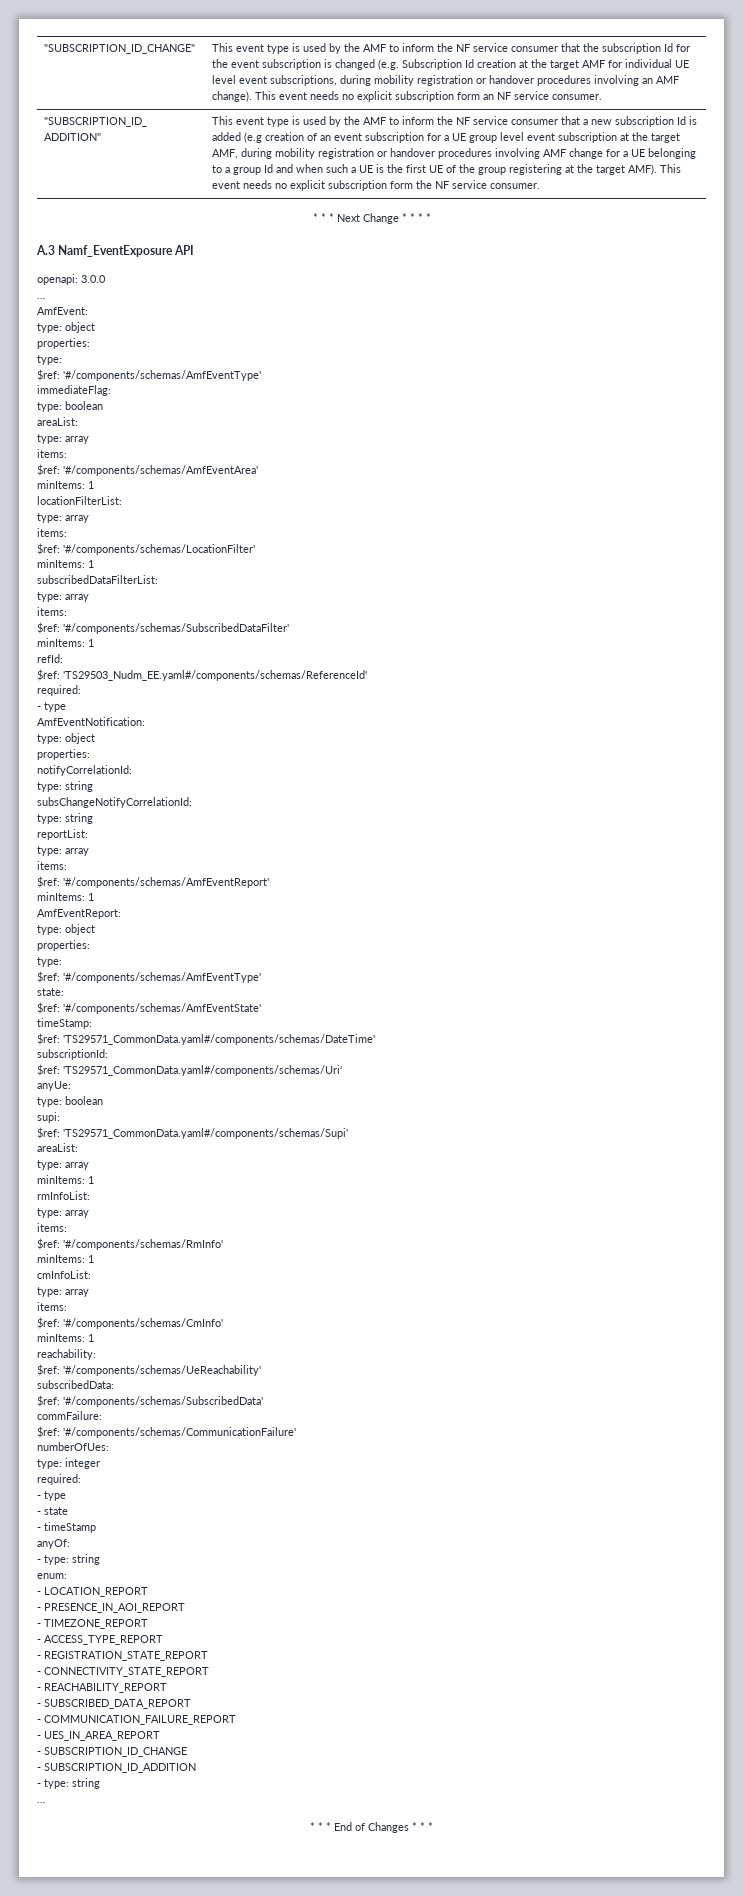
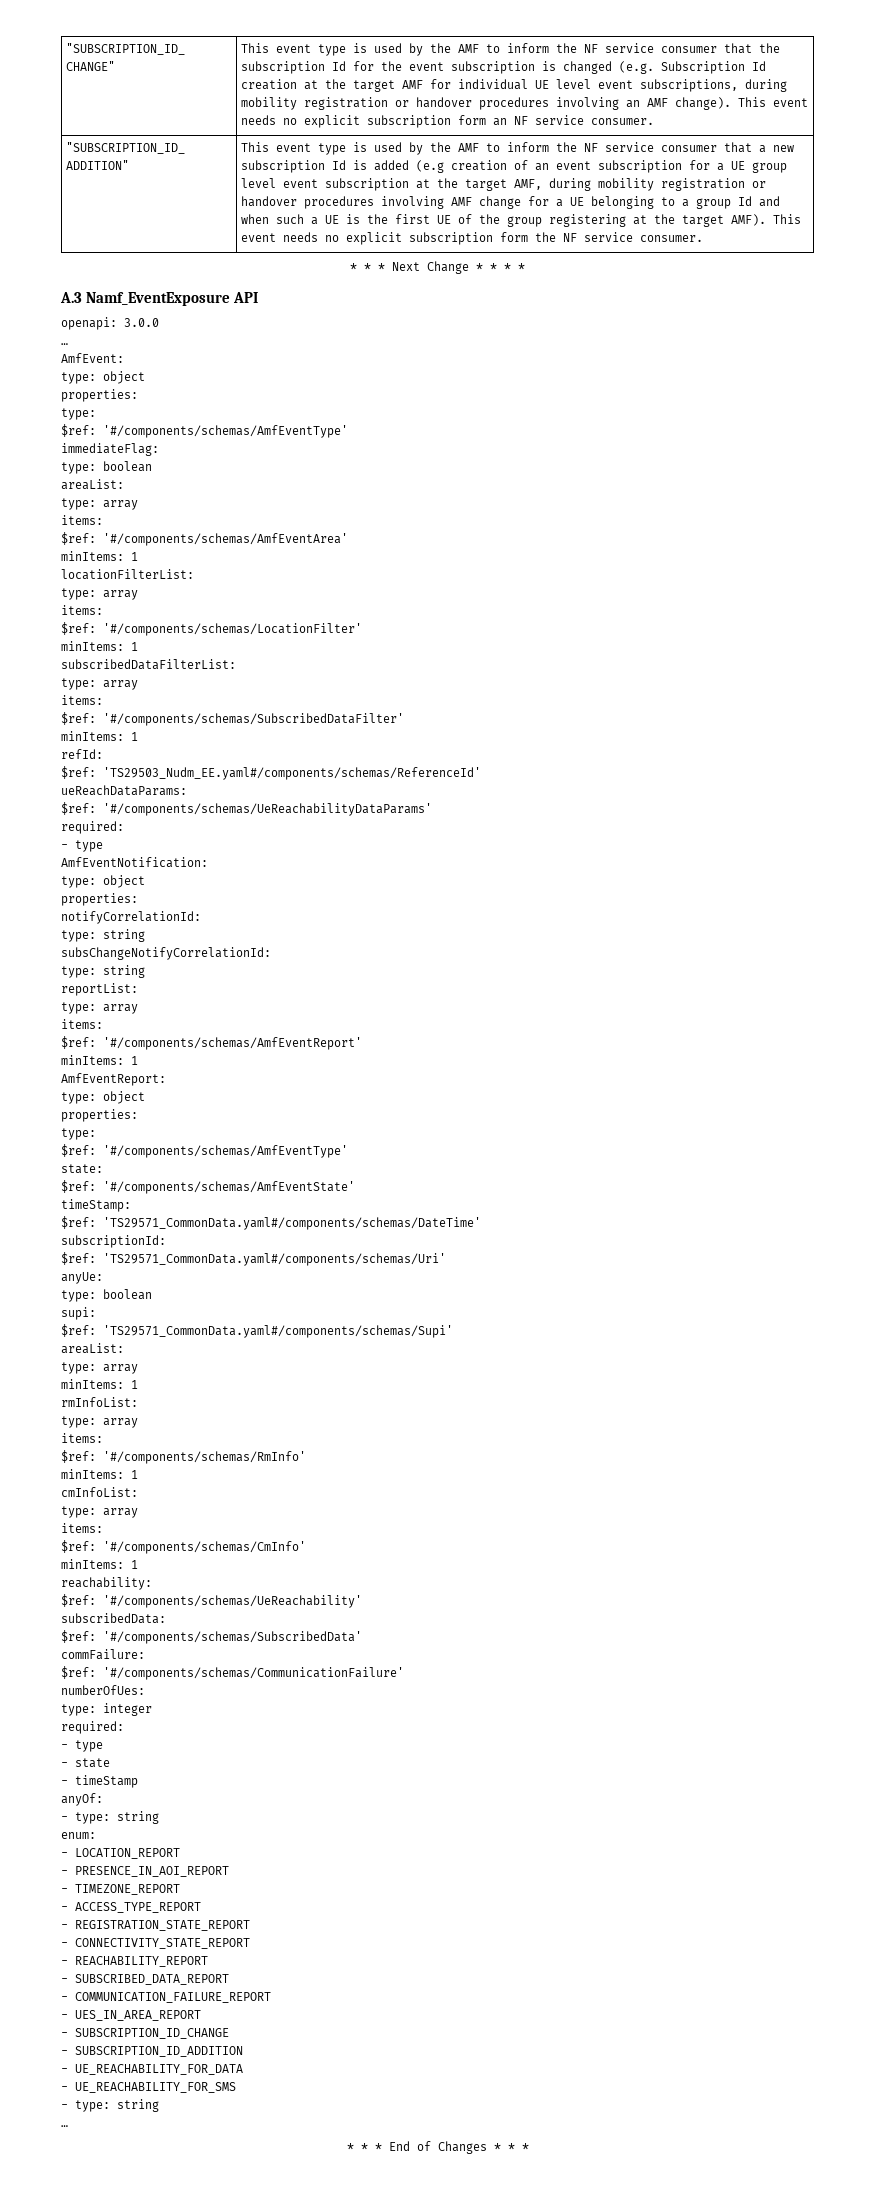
+ ueReachDataParams:
+ $ref: '#/components/schemas/UeReachabilityDataParams'
+ - UE_REACHABILITY_FOR_DATA
+ - UE_REACHABILITY_FOR_SMS

